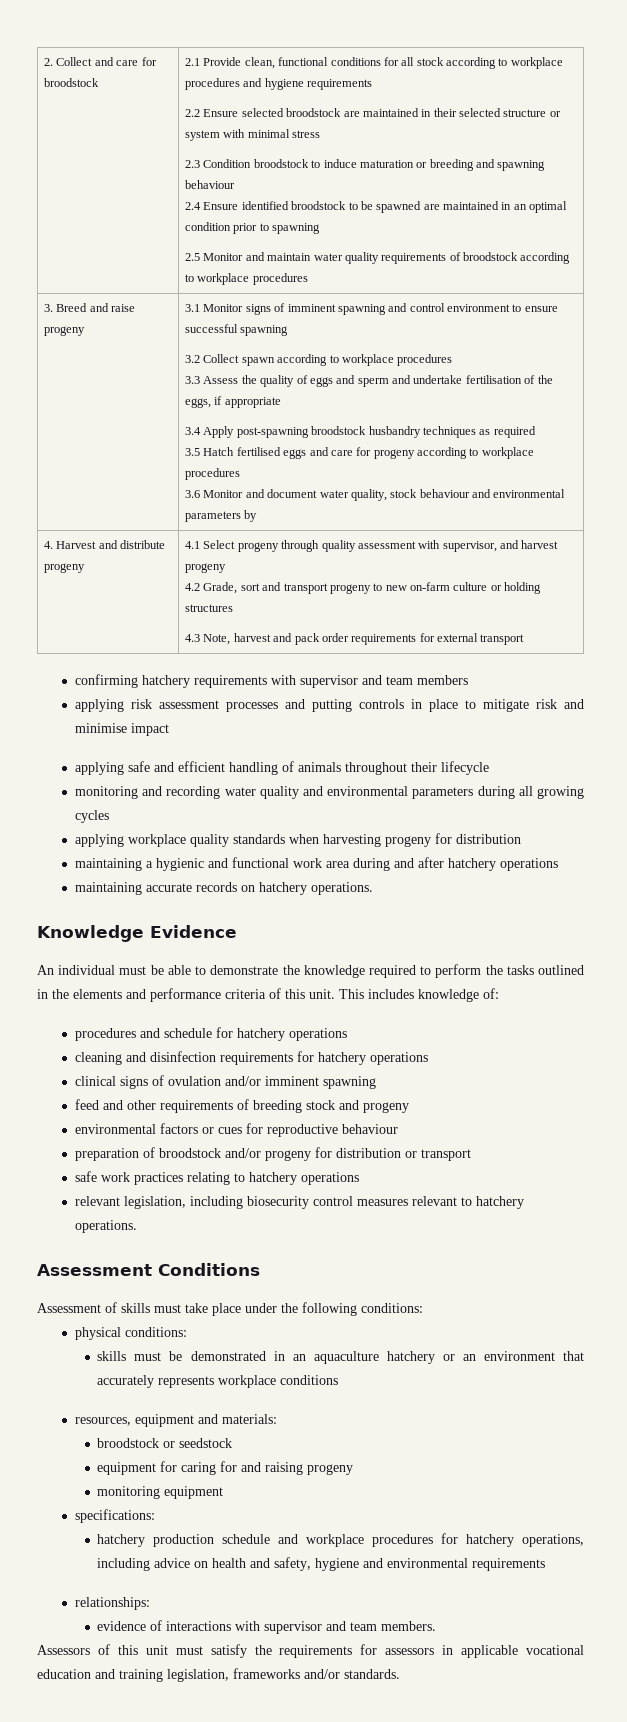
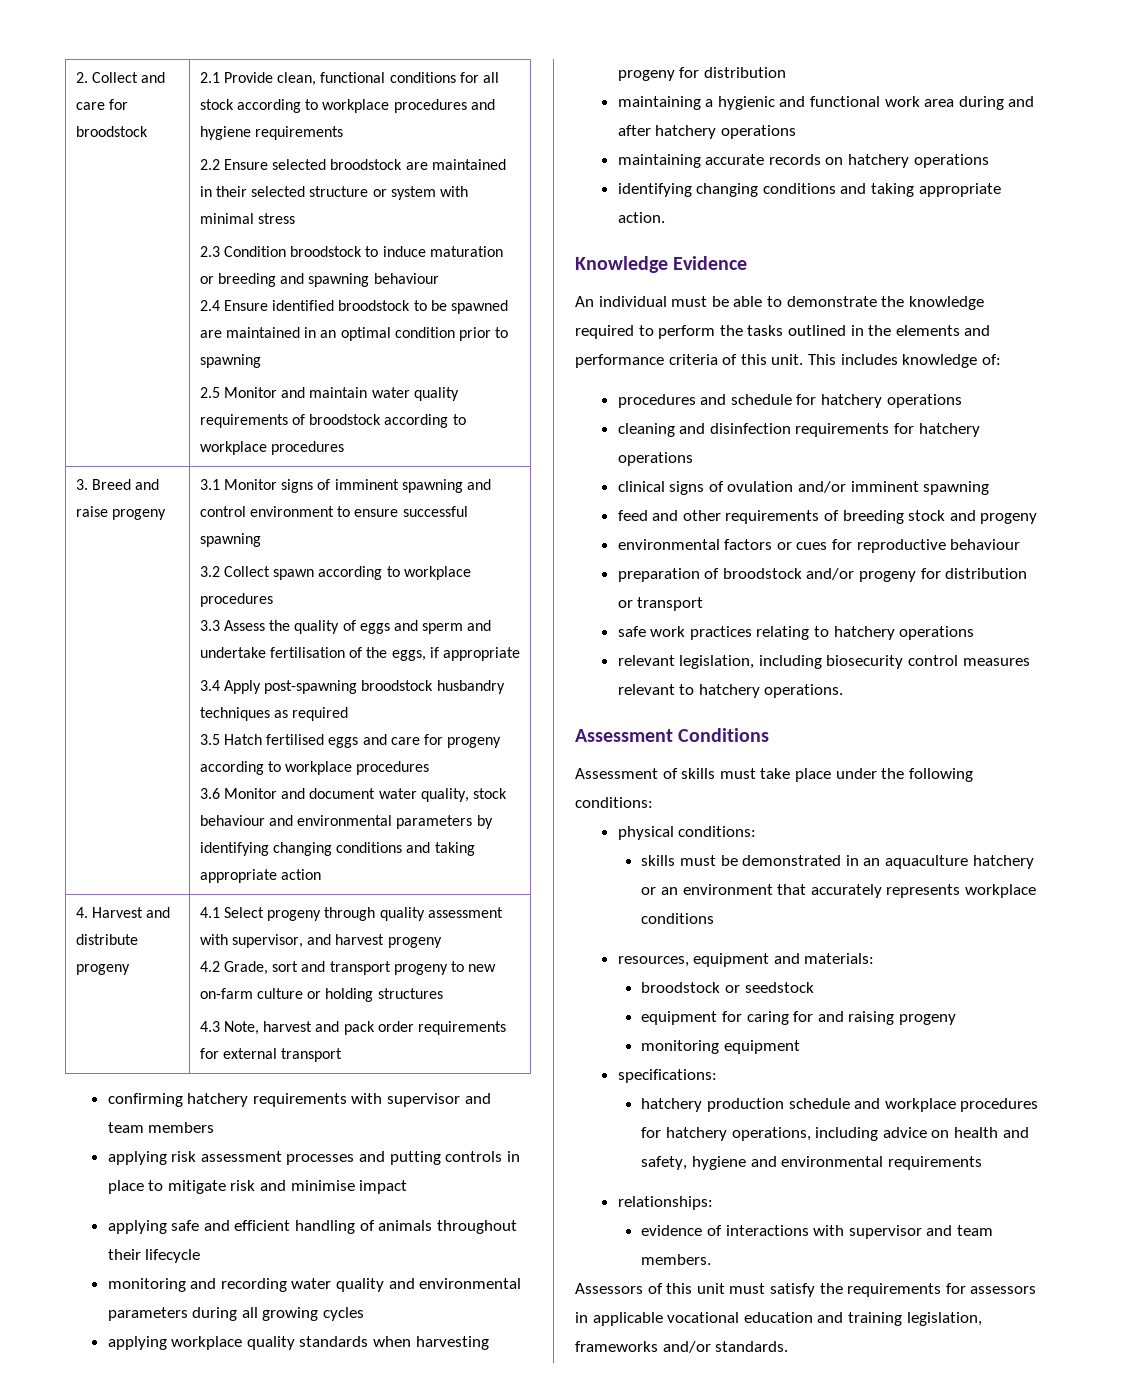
- 3.6 Monitor and document water quality, stock behaviour and environmental parameters by
+ 3.6 Monitor and document water quality, stock behaviour and environmental parameters by identifying changing conditions and taking appropriate action
- maintaining accurate records on hatchery operations.
+ maintaining accurate records on hatchery operations
+ identifying changing conditions and taking appropriate action.

